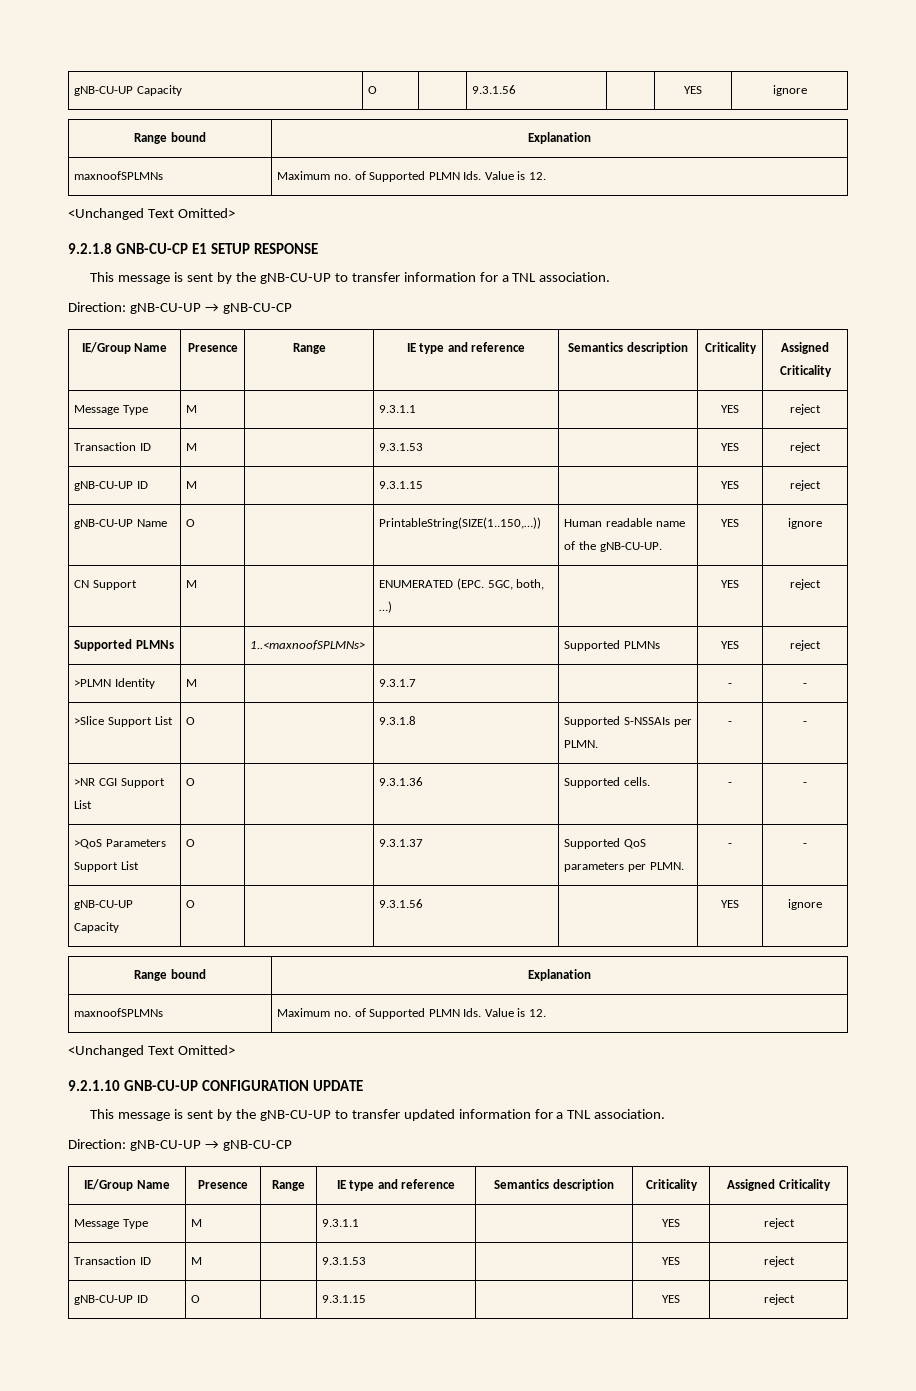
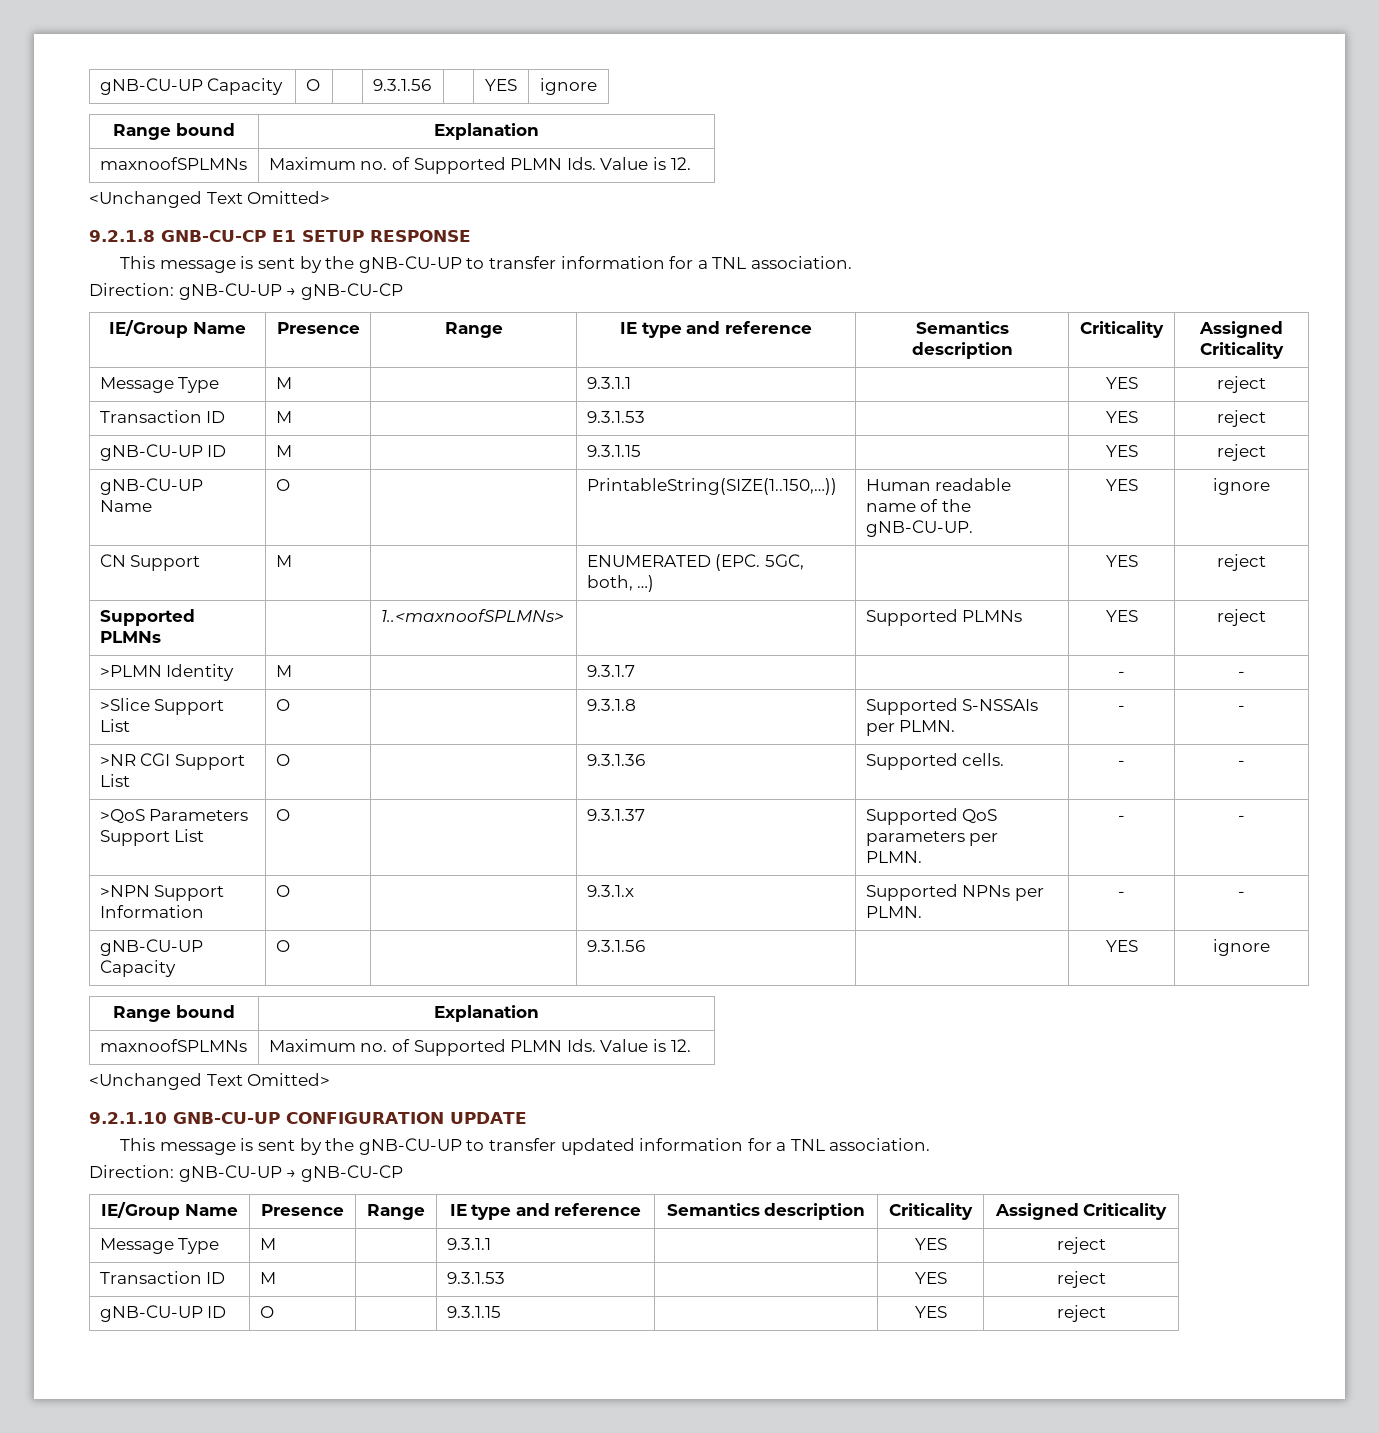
+ >NPN Support Information | O | | 9.3.1.x | Supported NPNs per PLMN. | - | -

